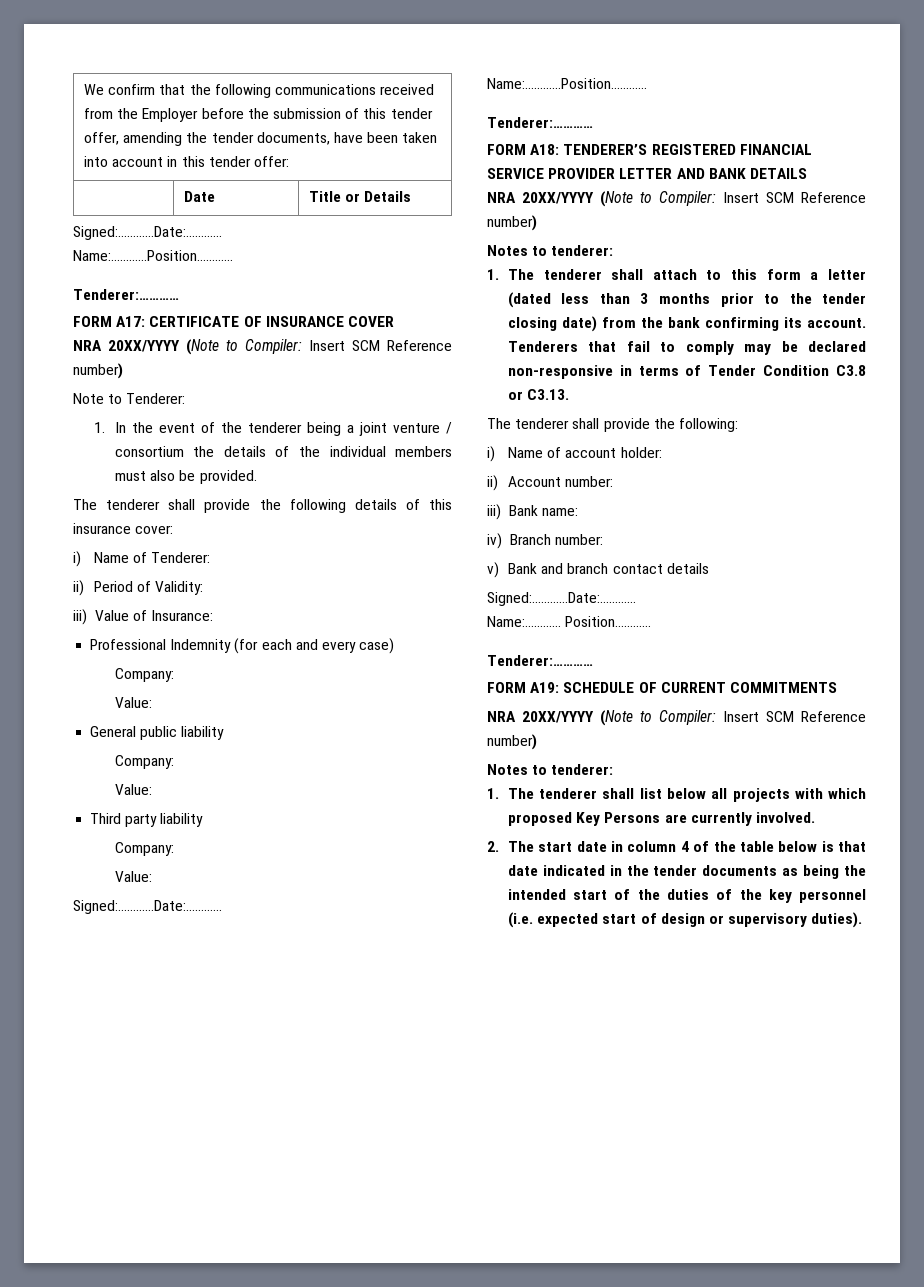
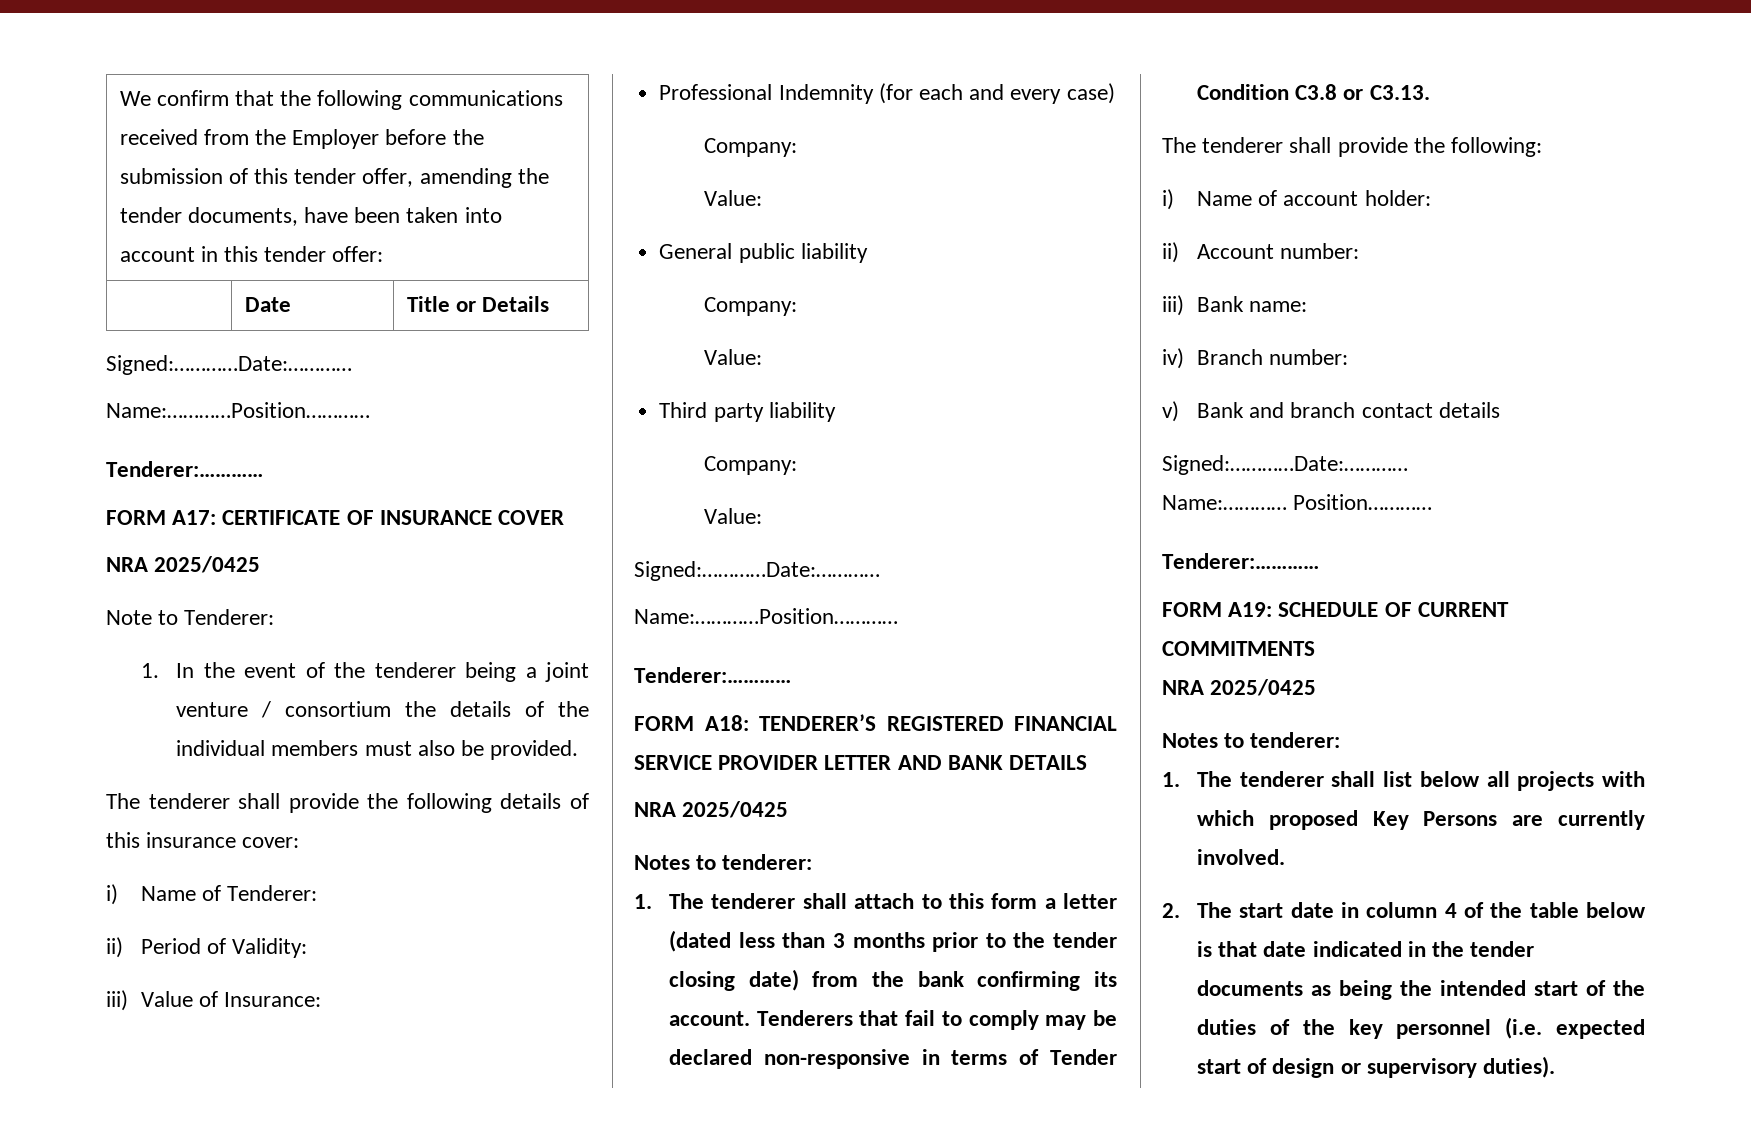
  FORM A17: CERTIFICATE OF INSURANCE COVER
- NRA 20XX/YYYY (Note to Compiler: Insert SCM Reference number)
+ NRA 2025/0425
  FORM A18: TENDERER’S REGISTERED FINANCIAL SERVICE PROVIDER LETTER AND BANK DETAILS
- NRA 20XX/YYYY (Note to Compiler: Insert SCM Reference number)
+ NRA 2025/0425
  FORM A19: SCHEDULE OF CURRENT COMMITMENTS
- NRA 20XX/YYYY (Note to Compiler: Insert SCM Reference number)
+ NRA 2025/0425

